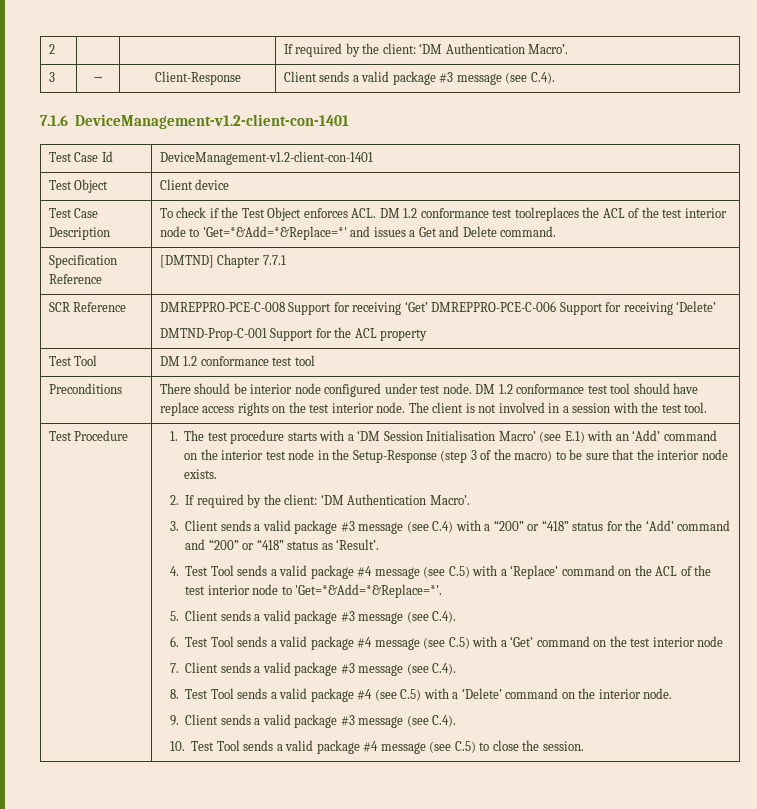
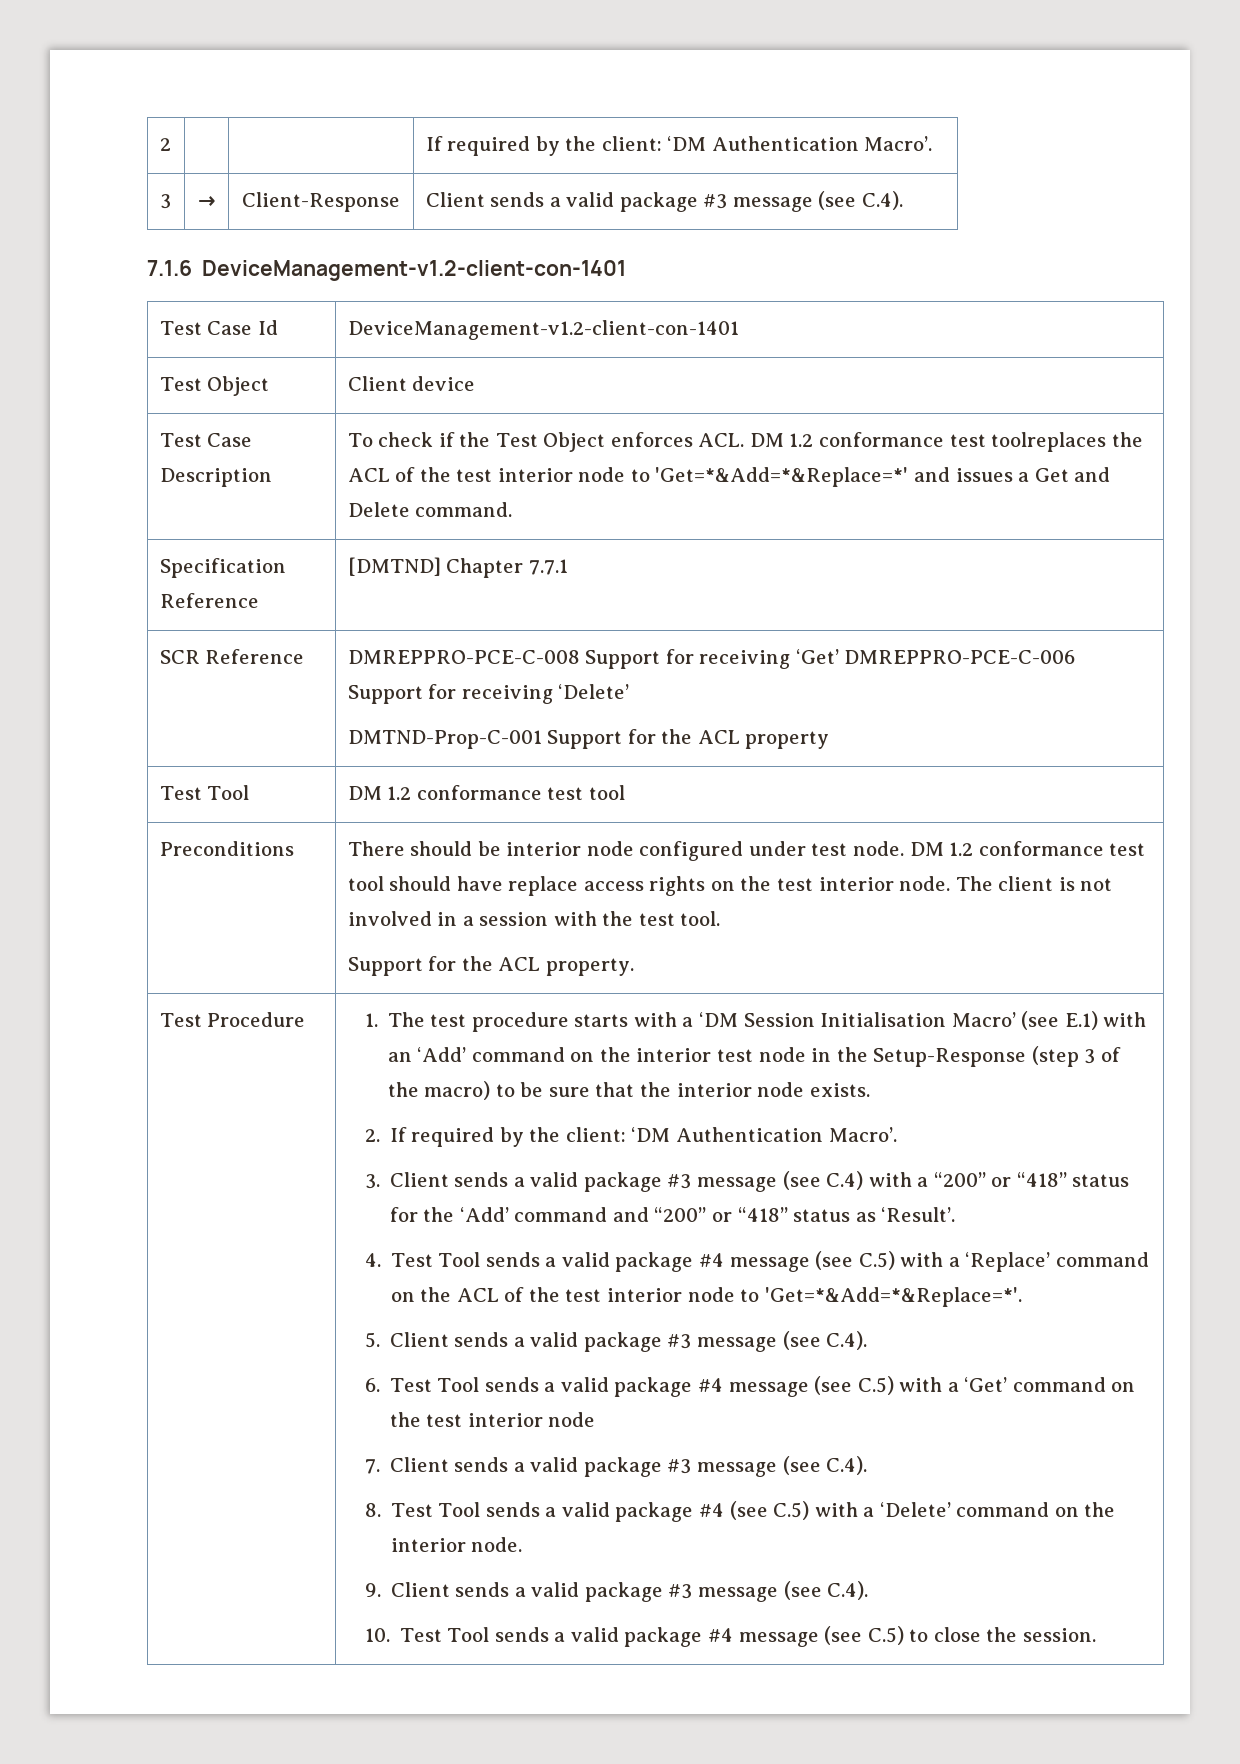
+ Support for the ACL property.

